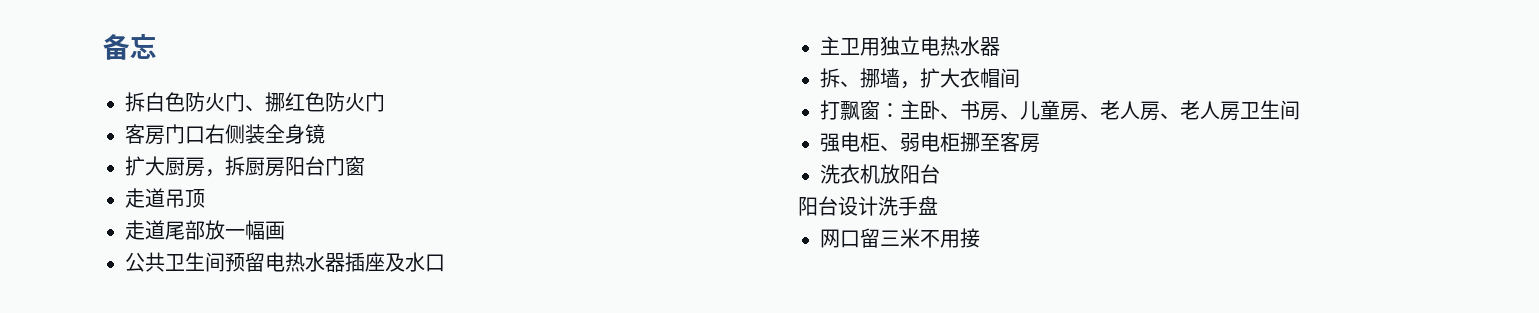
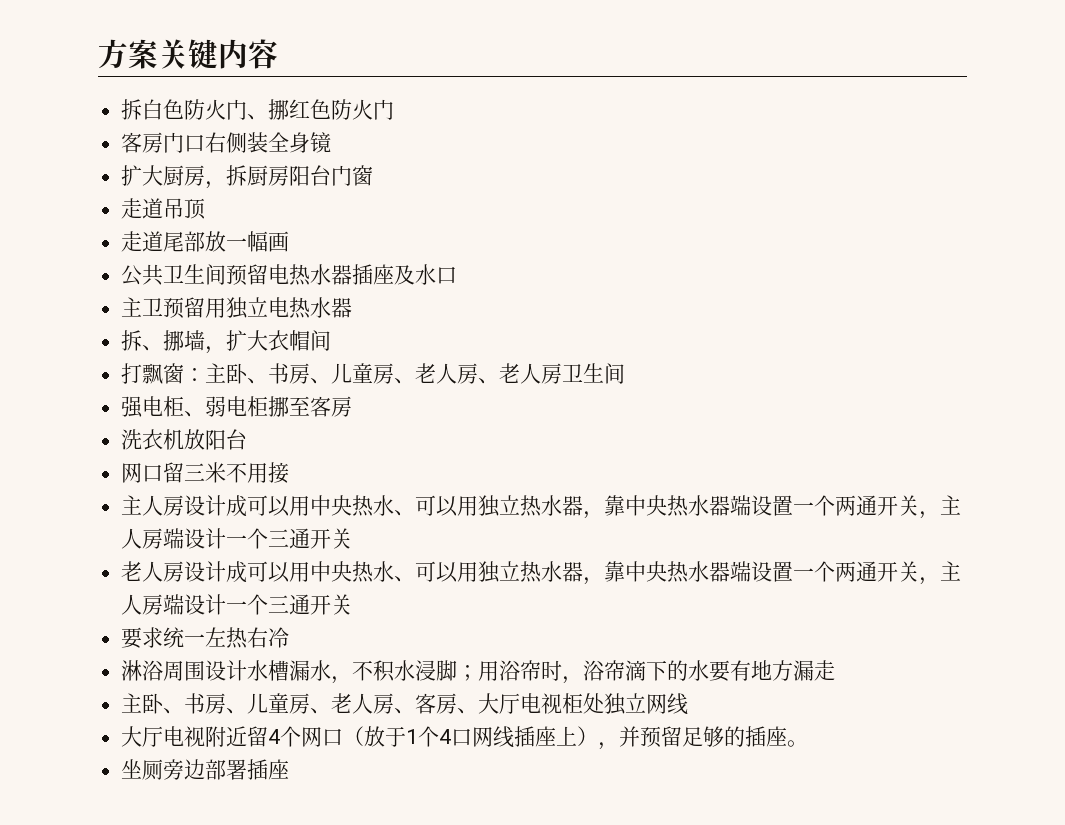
- 备忘
+ 方案关键内容
- 主卫用独立电热水器
+ 主卫预留用独立电热水器
- 阳台设计洗手盘
+ 主人房设计成可以用中央热水、可以用独立热水器，靠中央热水器端设置一个两通开关，主人房端设计一个三通开关
+ 老人房设计成可以用中央热水、可以用独立热水器，靠中央热水器端设置一个两通开关，主人房端设计一个三通开关
+ 要求统一左热右冷
+ 淋浴周围设计水槽漏水，不积水浸脚；用浴帘时，浴帘滴下的水要有地方漏走
+ 主卧、书房、儿童房、老人房、客房、大厅电视柜处独立网线
+ 大厅电视附近留4个网口（放于1个4口网线插座上），并预留足够的插座。
+ 坐厕旁边部署插座

